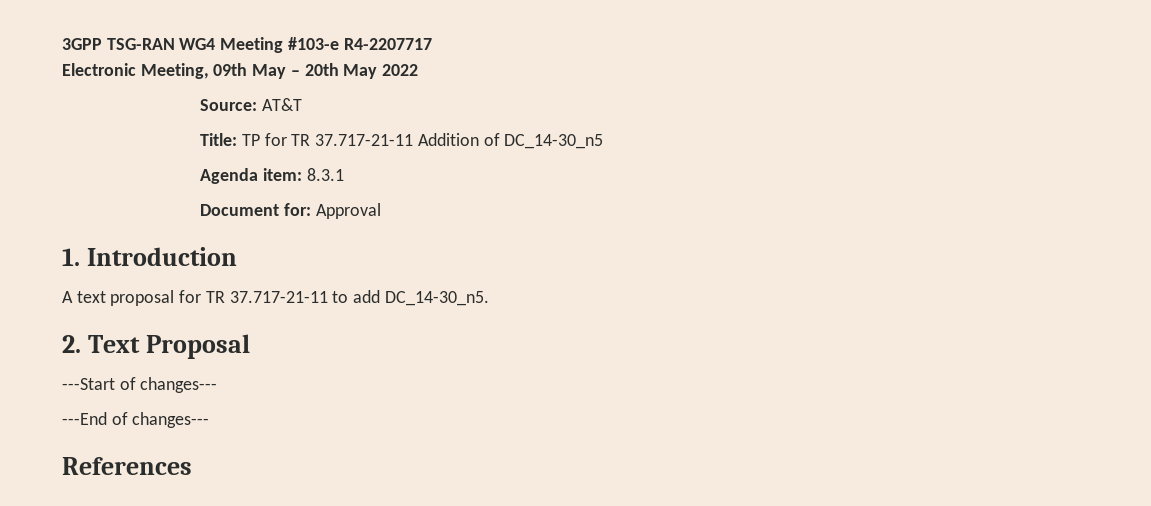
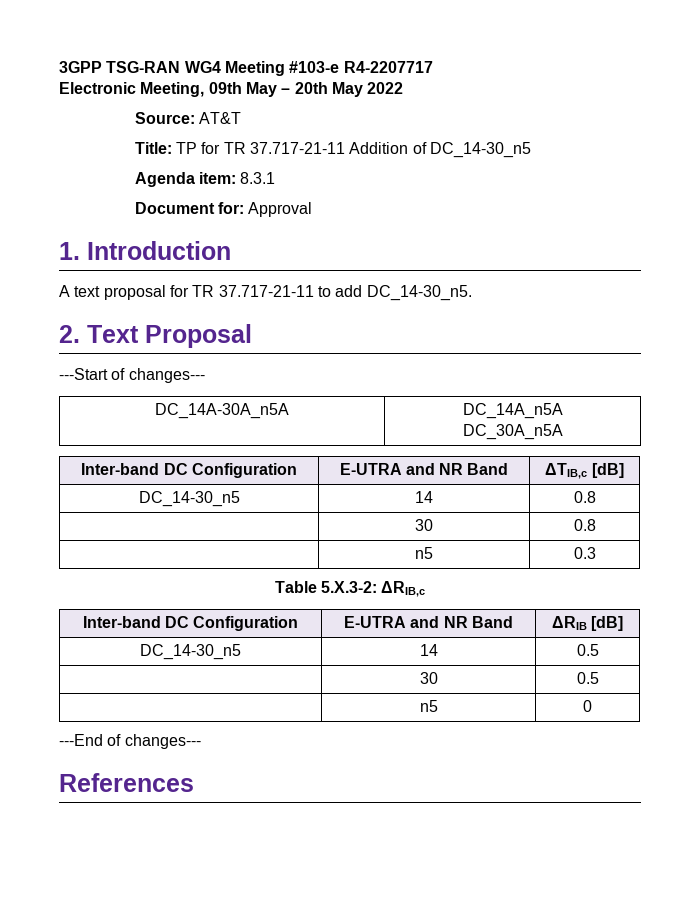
+ DC_14A-30A_n5A | DC_14A_n5A
+ DC_30A_n5A
+ Inter-band DC Configuration | E-UTRA and NR Band | ΔTIB,c [dB]
+ DC_14-30_n5 | 14 | 0.8
+ | 30 | 0.8
+ | n5 | 0.3
+ Table 5.X.3-2: ΔRIB,c
+ Inter-band DC Configuration | E-UTRA and NR Band | ΔRIB [dB]
+ DC_14-30_n5 | 14 | 0.5
+ | 30 | 0.5
+ | n5 | 0

